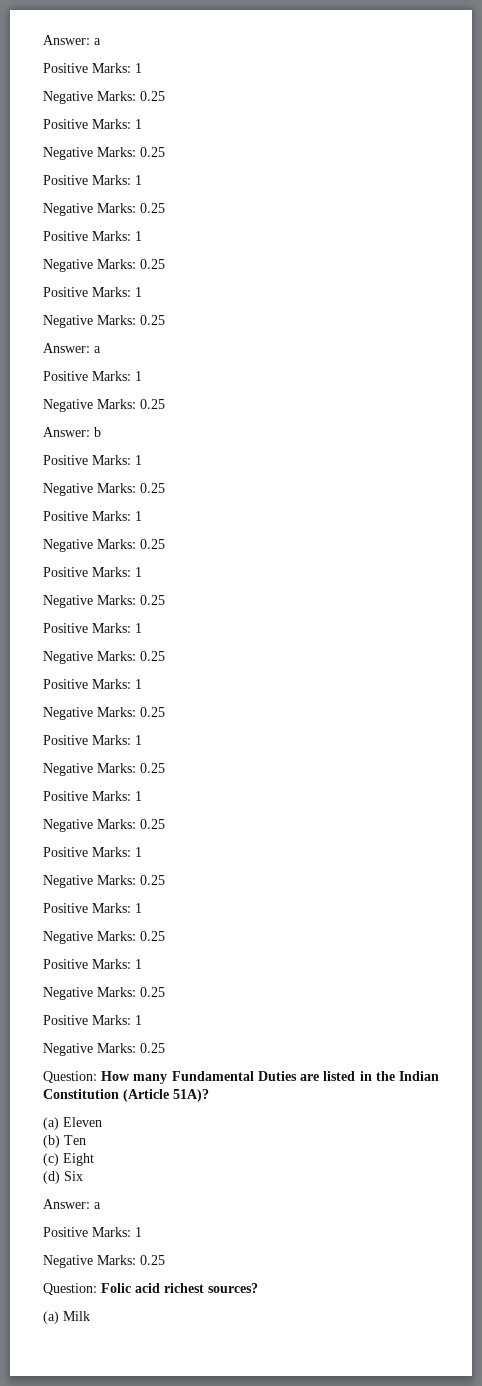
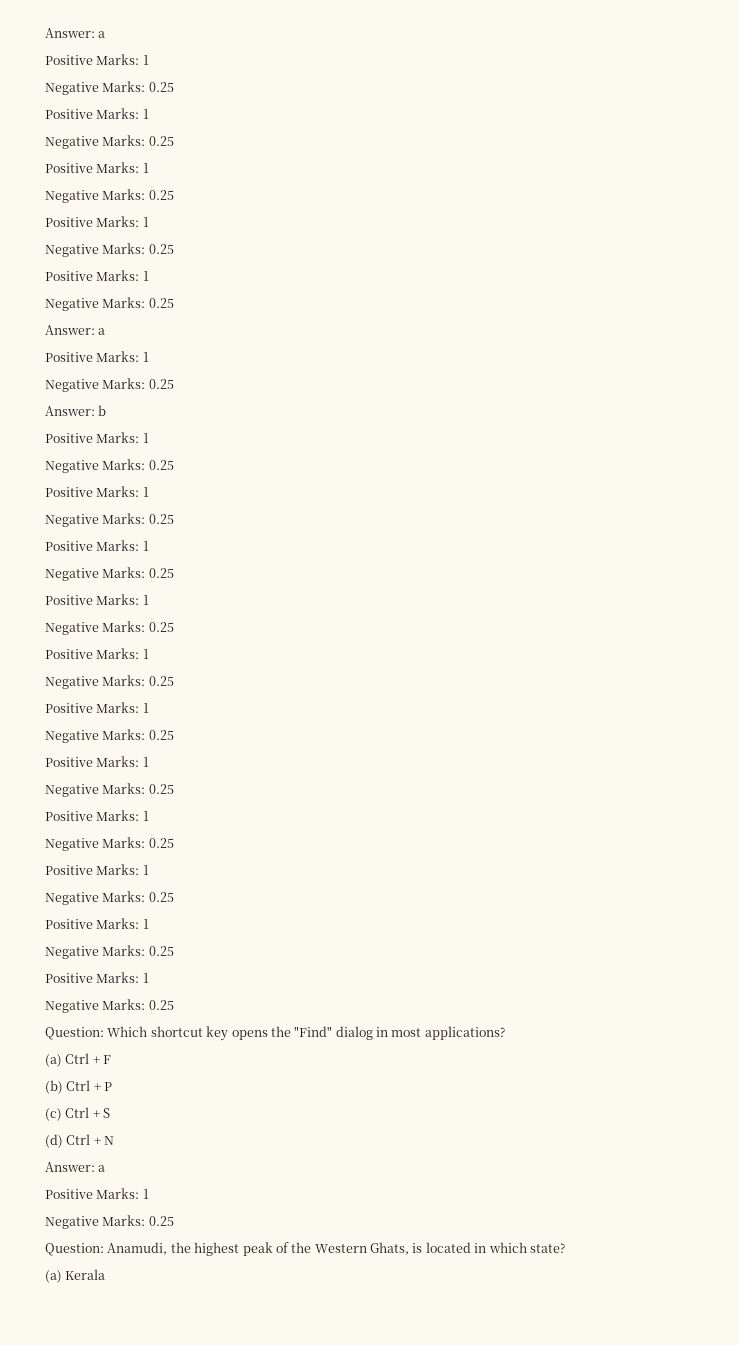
- Question: How many Fundamental Duties are listed in the Indian Constitution (Article 51A)?
- (a) Eleven
- (b) Ten
- (c) Eight
- (d) Six
+ Question: Which shortcut key opens the "Find" dialog in most applications?
+ (a) Ctrl + F
+ (b) Ctrl + P
+ (c) Ctrl + S
+ (d) Ctrl + N
- Question: Folic acid richest sources?
- (a) Milk
+ Question: Anamudi, the highest peak of the Western Ghats, is located in which state?
+ (a) Kerala

